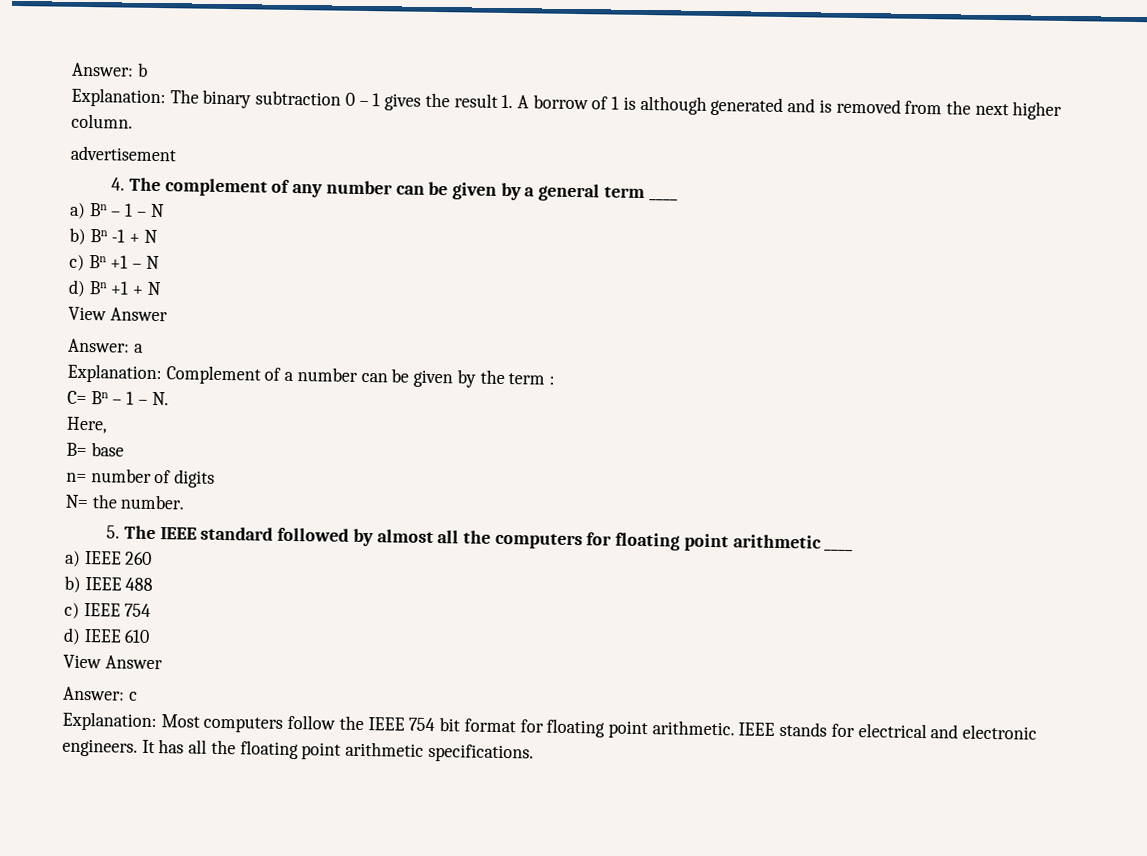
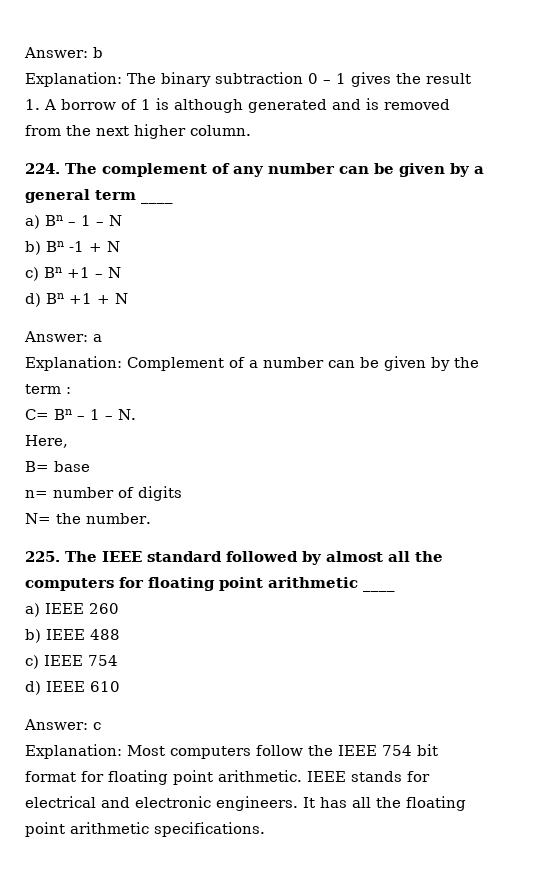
- advertisement
- 4. The complement of any number can be given by a general term ____
+ 224. The complement of any number can be given by a general term ____
  d) Bn +1 + N
- View Answer
- 5. The IEEE standard followed by almost all the computers for floating point arithmetic ____
+ 225. The IEEE standard followed by almost all the computers for floating point arithmetic ____
  d) IEEE 610
- View Answer

